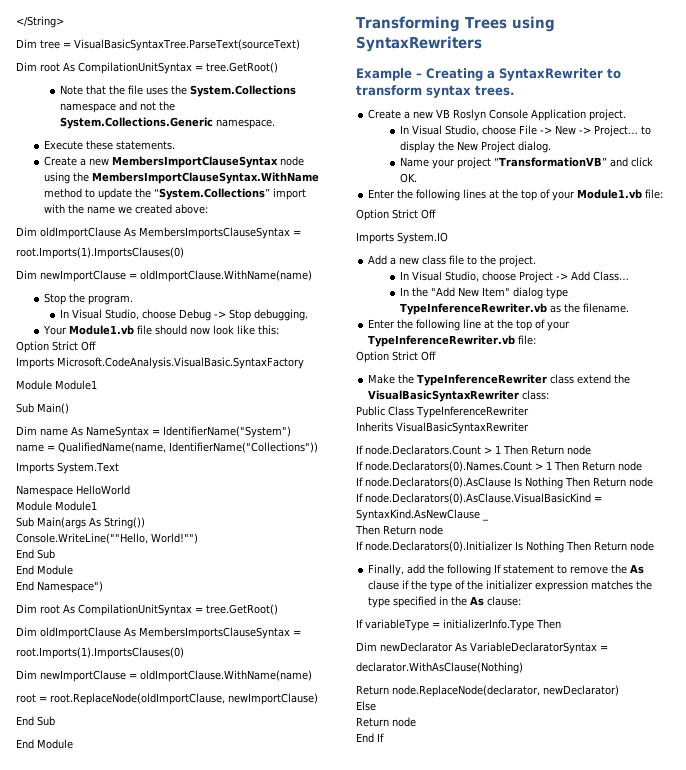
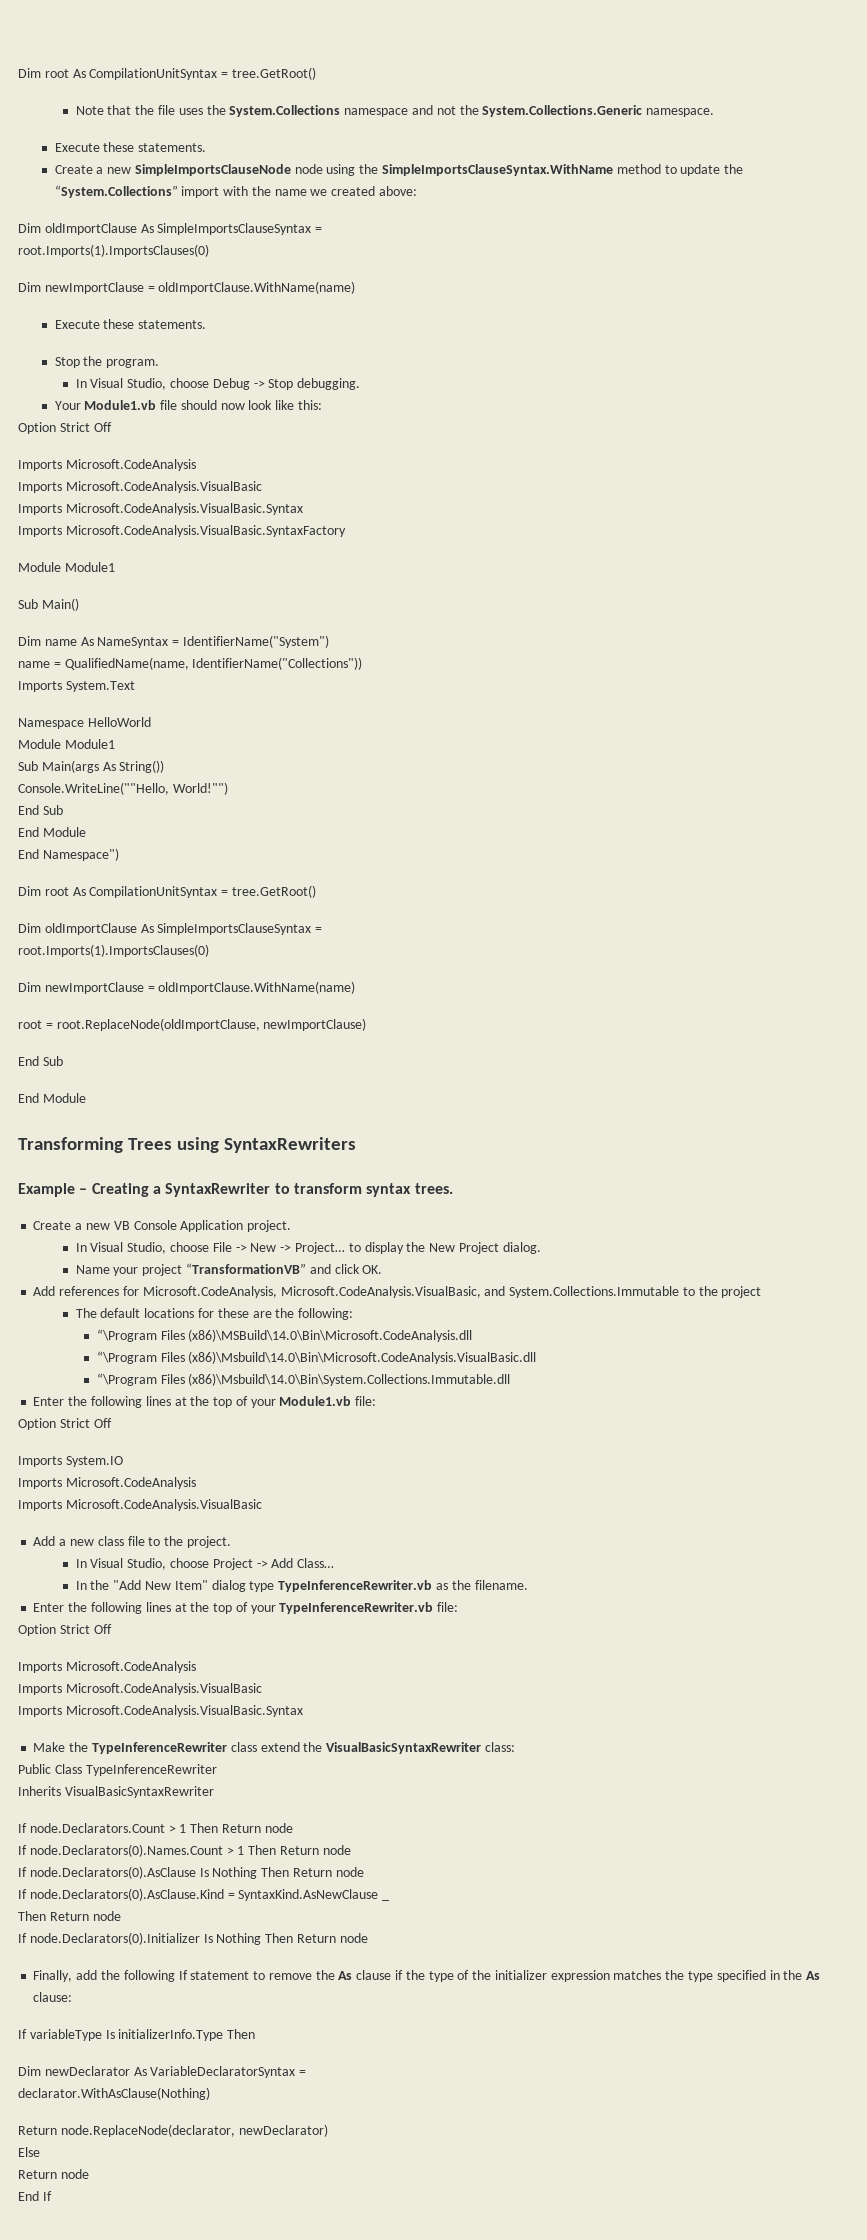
- </String>
- Dim tree = VisualBasicSyntaxTree.ParseText(sourceText)
- Create a new MembersImportClauseSyntax node using the MembersImportClauseSyntax.WithName method to update the “System.Collections” import with the name we created above:
- Dim oldImportClause As MembersImportsClauseSyntax =
+ Create a new SimpleImportsClauseNode node using the SimpleImportsClauseSyntax.WithName method to update the “System.Collections” import with the name we created above:
+ Dim oldImportClause As SimpleImportsClauseSyntax =
  root.Imports(1).ImportsClauses(0)
  Dim newImportClause = oldImportClause.WithName(name)
+ Execute these statements.
  Your Module1.vb file should now look like this:
  Option Strict Off
+ Imports Microsoft.CodeAnalysis
+ Imports Microsoft.CodeAnalysis.VisualBasic
+ Imports Microsoft.CodeAnalysis.VisualBasic.Syntax
  End Namespace")
  Dim root As CompilationUnitSyntax = tree.GetRoot()
- Dim oldImportClause As MembersImportsClauseSyntax =
+ Dim oldImportClause As SimpleImportsClauseSyntax =
- Create a new VB Roslyn Console Application project.
+ Create a new VB Console Application project.
+ Add references for Microsoft.CodeAnalysis, Microsoft.CodeAnalysis.VisualBasic, and System.Collections.Immutable to the project
+ The default locations for these are the following:
+ “\Program Files (x86)\MSBuild\14.0\Bin\Microsoft.CodeAnalysis.dll
+ “\Program Files (x86)\Msbuild\14.0\Bin\Microsoft.CodeAnalysis.VisualBasic.dll
+ “\Program Files (x86)\Msbuild\14.0\Bin\System.Collections.Immutable.dll
  Imports System.IO
+ Imports Microsoft.CodeAnalysis
+ Imports Microsoft.CodeAnalysis.VisualBasic
- Enter the following line at the top of your TypeInferenceRewriter.vb file:
+ Enter the following lines at the top of your TypeInferenceRewriter.vb file:
  Option Strict Off
+ Imports Microsoft.CodeAnalysis
+ Imports Microsoft.CodeAnalysis.VisualBasic
+ Imports Microsoft.CodeAnalysis.VisualBasic.Syntax
- If node.Declarators(0).AsClause.VisualBasicKind = SyntaxKind.AsNewClause _
+ If node.Declarators(0).AsClause.Kind = SyntaxKind.AsNewClause _
- If variableType = initializerInfo.Type Then
+ If variableType Is initializerInfo.Type Then

